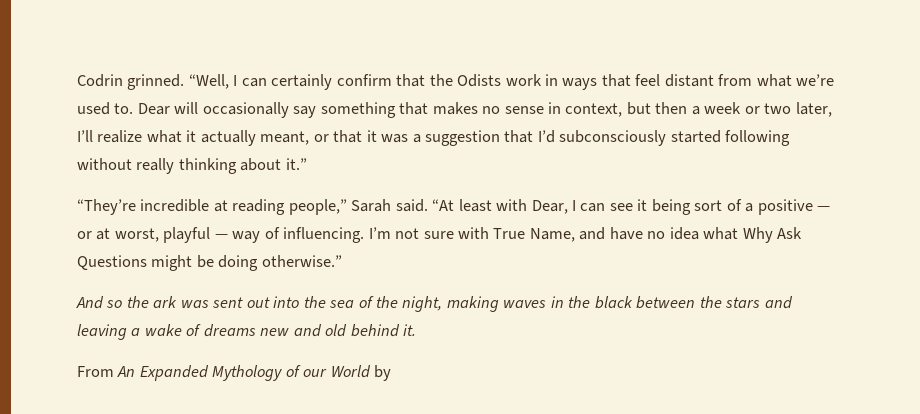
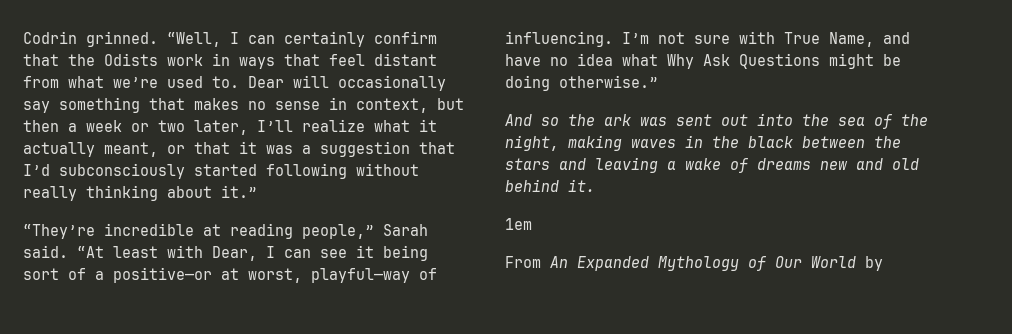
- “At least with Dear, I can see it being sort of a positive — or at worst, playful — way of influencing.
+ “At least with Dear, I can see it being sort of a positive—or at worst, playful—way of influencing.
+ 1em
- From An Expanded Mythology of our World by
+ From An Expanded Mythology of Our World by

